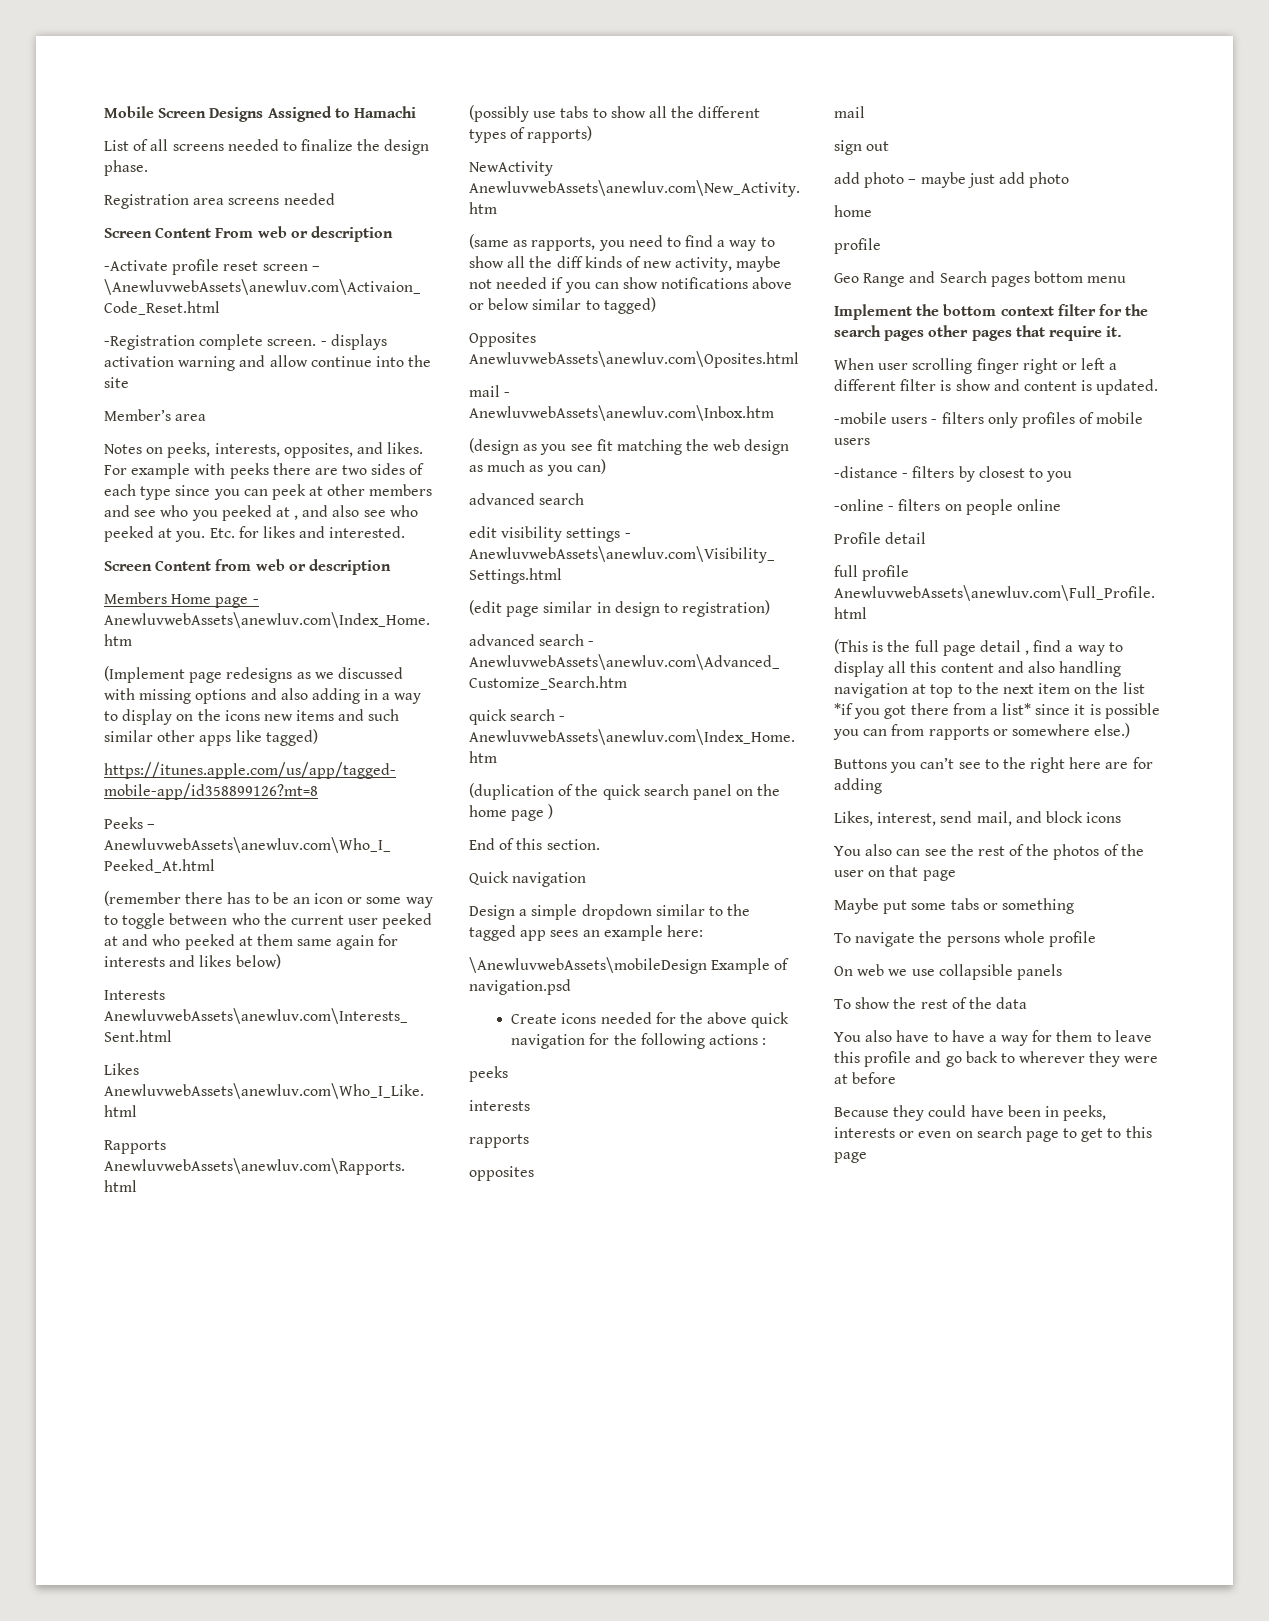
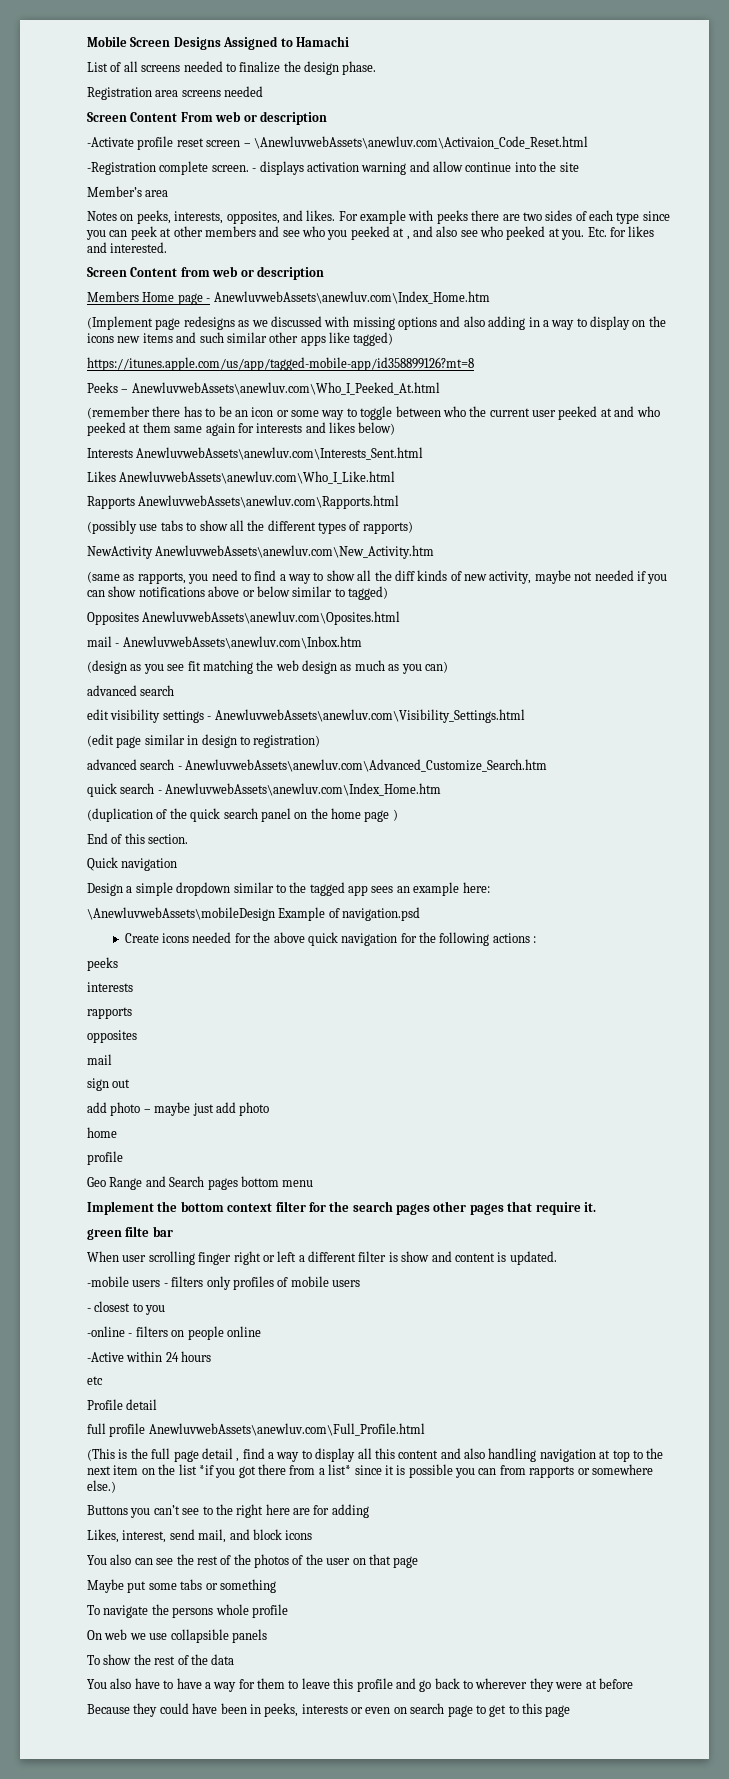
+ green filte bar
- -distance - filters by closest to you
+ - closest to you
+ -Active within 24 hours
+ etc

